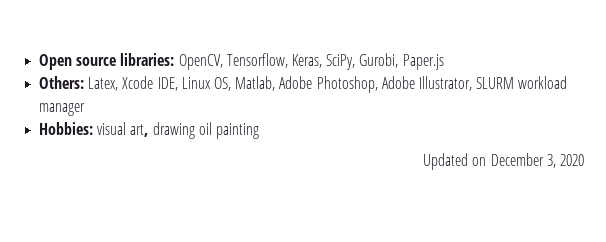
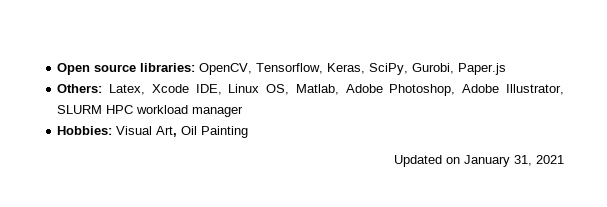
- Others: Latex, Xcode IDE, Linux OS, Matlab, Adobe Photoshop, Adobe Illustrator, SLURM workload manager
+ Others: Latex, Xcode IDE, Linux OS, Matlab, Adobe Photoshop, Adobe Illustrator, SLURM HPC workload manager
- Hobbies: visual art, drawing oil painting
+ Hobbies: Visual Art, Oil Painting
- Updated on December 3, 2020
+ Updated on January 31, 2021

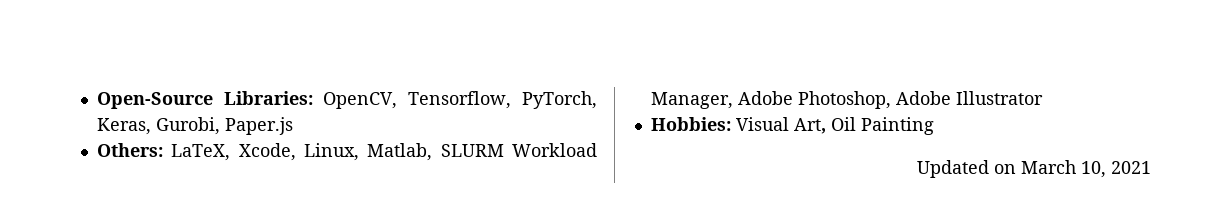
- Open source libraries: OpenCV, Tensorflow, Keras, SciPy, Gurobi, Paper.js
- Others: Latex, Xcode IDE, Linux OS, Matlab, Adobe Photoshop, Adobe Illustrator, SLURM HPC workload manager
+ Open-Source Libraries: OpenCV, Tensorflow, PyTorch, Keras, Gurobi, Paper.js
+ Others: LaTeX, Xcode, Linux, Matlab, SLURM Workload Manager, Adobe Photoshop, Adobe Illustrator
- Updated on January 31, 2021
+ Updated on March 10, 2021

